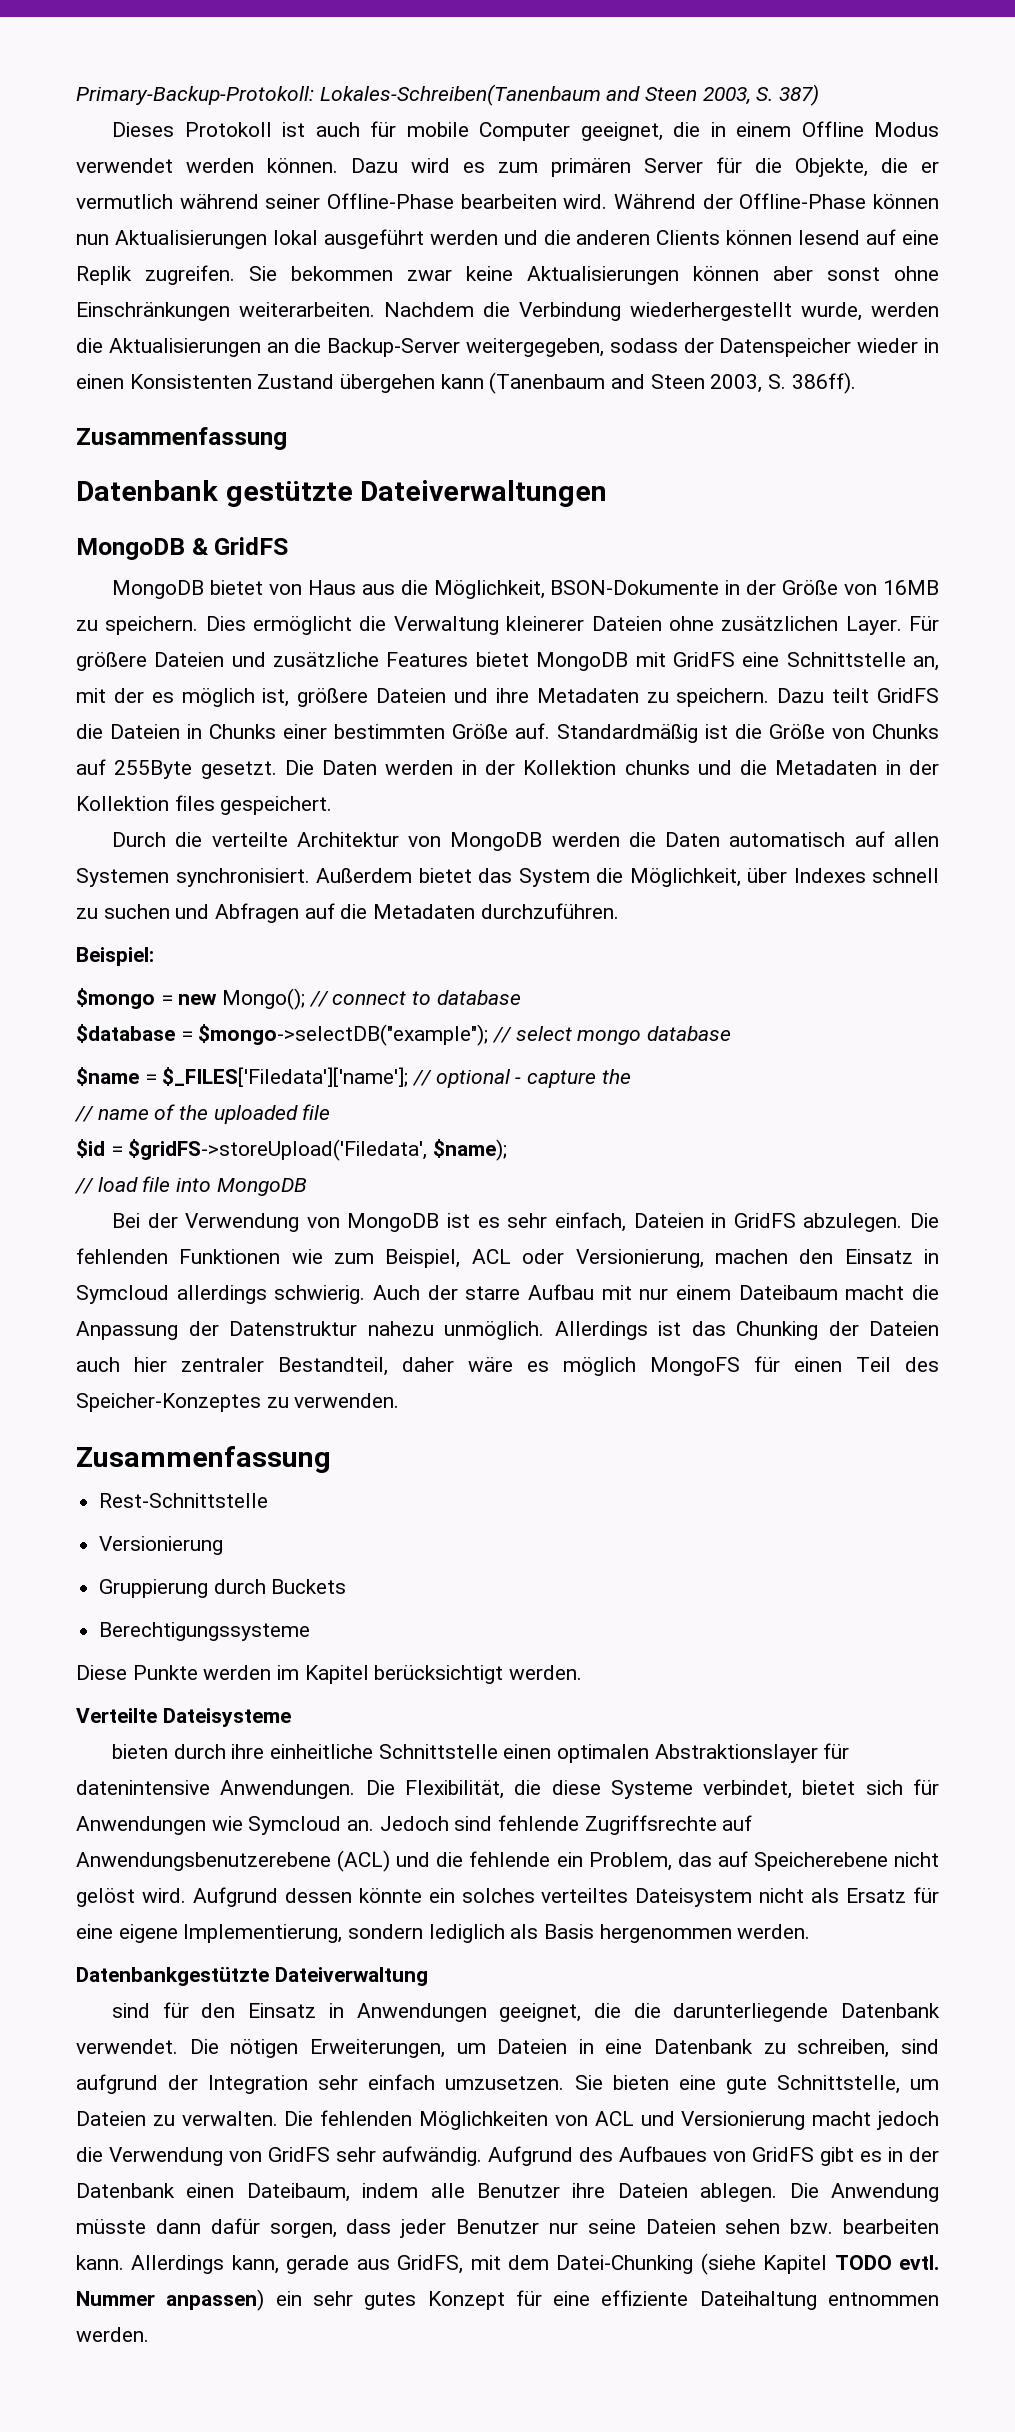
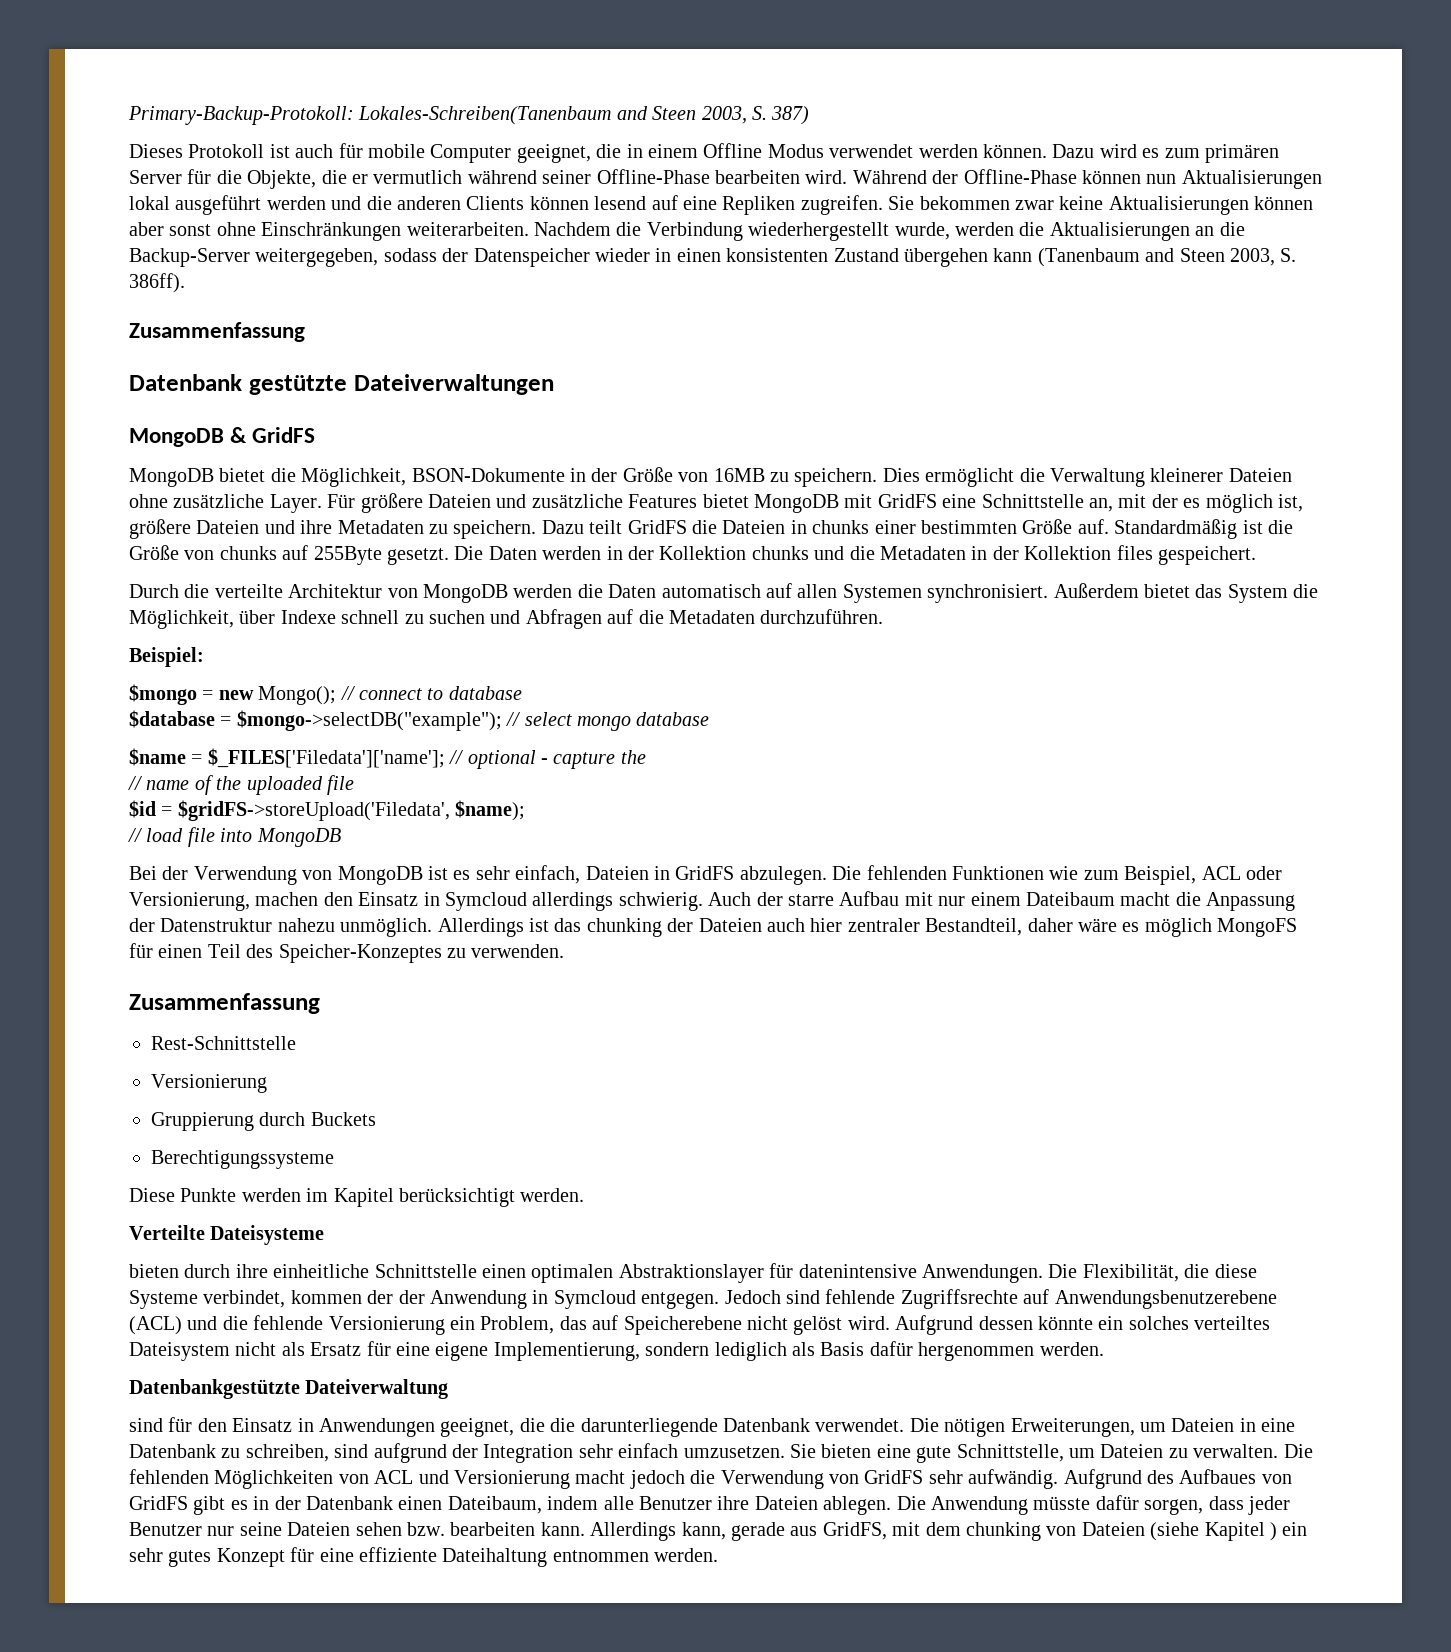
- Während der Offline-Phase können nun Aktualisierungen lokal ausgeführt werden und die anderen Clients können lesend auf eine Replik zugreifen.
+ Während der Offline-Phase können nun Aktualisierungen lokal ausgeführt werden und die anderen Clients können lesend auf eine Repliken zugreifen.
- Nachdem die Verbindung wiederhergestellt wurde, werden die Aktualisierungen an die Backup-Server weitergegeben, sodass der Datenspeicher wieder in einen Konsistenten Zustand übergehen kann (Tanenbaum and Steen 2003, S. 386ff).
+ Nachdem die Verbindung wiederhergestellt wurde, werden die Aktualisierungen an die Backup-Server weitergegeben, sodass der Datenspeicher wieder in einen konsistenten Zustand übergehen kann (Tanenbaum and Steen 2003, S. 386ff).
- MongoDB bietet von Haus aus die Möglichkeit, BSON-Dokumente in der Größe von 16MB zu speichern.
+ MongoDB bietet die Möglichkeit, BSON-Dokumente in der Größe von 16MB zu speichern.
- Dies ermöglicht die Verwaltung kleinerer Dateien ohne zusätzlichen Layer.
+ Dies ermöglicht die Verwaltung kleinerer Dateien ohne zusätzliche Layer.
- Dazu teilt GridFS die Dateien in Chunks einer bestimmten Größe auf.
+ Dazu teilt GridFS die Dateien in chunks einer bestimmten Größe auf.
- Standardmäßig ist die Größe von Chunks auf 255Byte gesetzt.
+ Standardmäßig ist die Größe von chunks auf 255Byte gesetzt.
- Außerdem bietet das System die Möglichkeit, über Indexes schnell zu suchen und Abfragen auf die Metadaten durchzuführen.
+ Außerdem bietet das System die Möglichkeit, über Indexe schnell zu suchen und Abfragen auf die Metadaten durchzuführen.
- Allerdings ist das Chunking der Dateien auch hier zentraler Bestandteil, daher wäre es möglich MongoFS für einen Teil des Speicher-Konzeptes zu verwenden.
+ Allerdings ist das chunking der Dateien auch hier zentraler Bestandteil, daher wäre es möglich MongoFS für einen Teil des Speicher-Konzeptes zu verwenden.
- Die Flexibilität, die diese Systeme verbindet, bietet sich für Anwendungen wie Symcloud an.
+ Die Flexibilität, die diese Systeme verbindet, kommen der der Anwendung in Symcloud entgegen.
- Jedoch sind fehlende Zugriffsrechte auf Anwendungsbenutzerebene (ACL) und die fehlende ein Problem, das auf Speicherebene nicht gelöst wird.
+ Jedoch sind fehlende Zugriffsrechte auf Anwendungsbenutzerebene (ACL) und die fehlende Versionierung ein Problem, das auf Speicherebene nicht gelöst wird.
- Aufgrund dessen könnte ein solches verteiltes Dateisystem nicht als Ersatz für eine eigene Implementierung, sondern lediglich als Basis hergenommen werden.
+ Aufgrund dessen könnte ein solches verteiltes Dateisystem nicht als Ersatz für eine eigene Implementierung, sondern lediglich als Basis dafür hergenommen werden.
- Die Anwendung müsste dann dafür sorgen, dass jeder Benutzer nur seine Dateien sehen bzw. bearbeiten kann.
+ Die Anwendung müsste dafür sorgen, dass jeder Benutzer nur seine Dateien sehen bzw. bearbeiten kann.
- Allerdings kann, gerade aus GridFS, mit dem Datei-Chunking (siehe Kapitel TODO evtl. Nummer anpassen) ein sehr gutes Konzept für eine effiziente Dateihaltung entnommen werden.
+ Allerdings kann, gerade aus GridFS, mit dem chunking von Dateien (siehe Kapitel ) ein sehr gutes Konzept für eine effiziente Dateihaltung entnommen werden.

